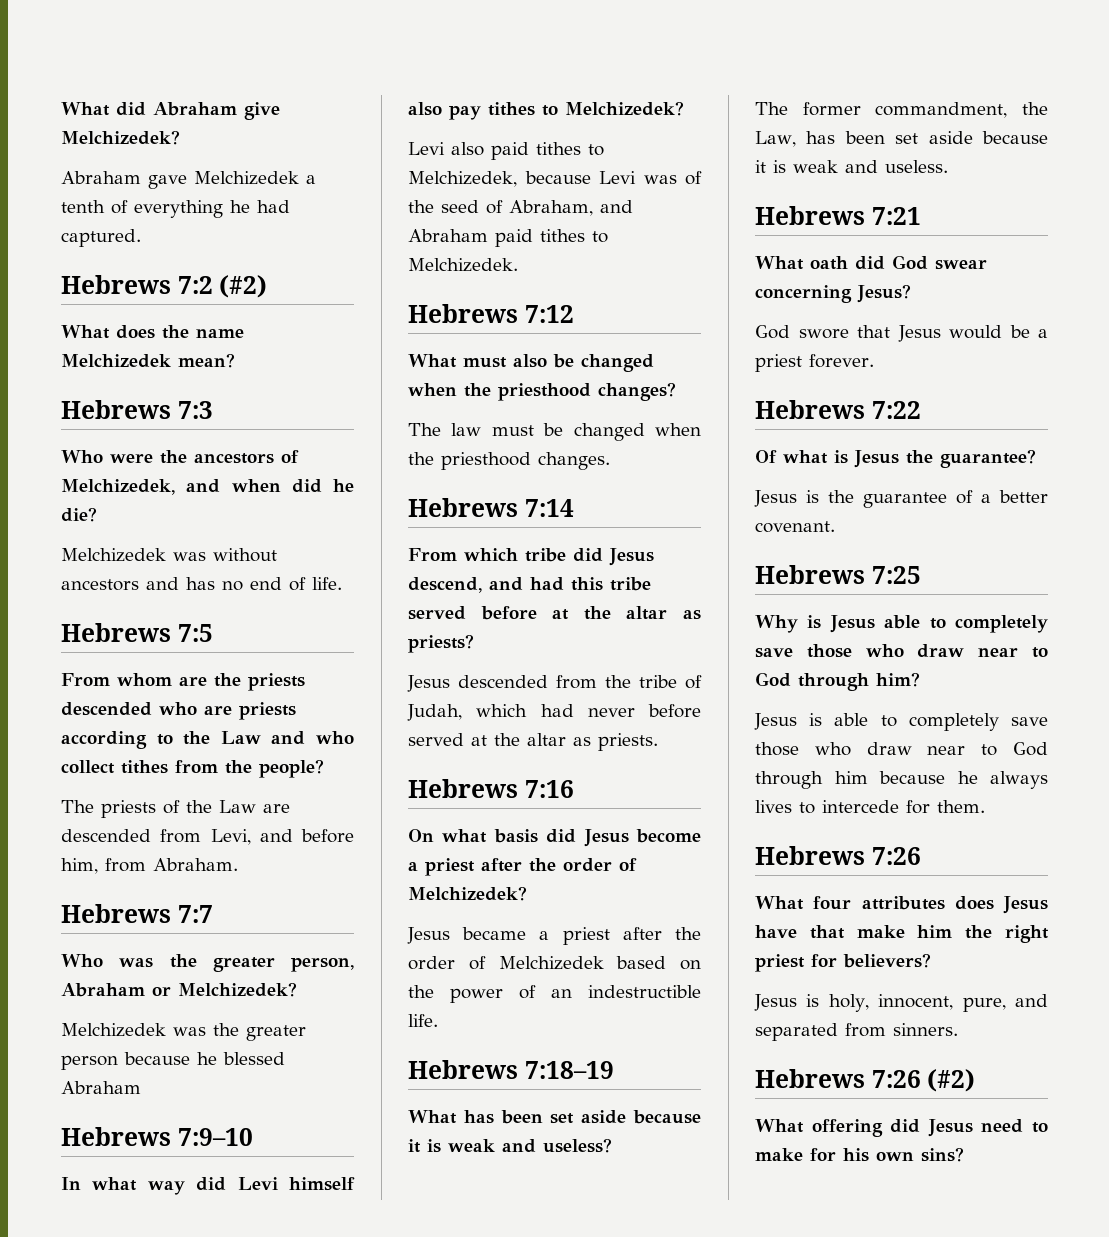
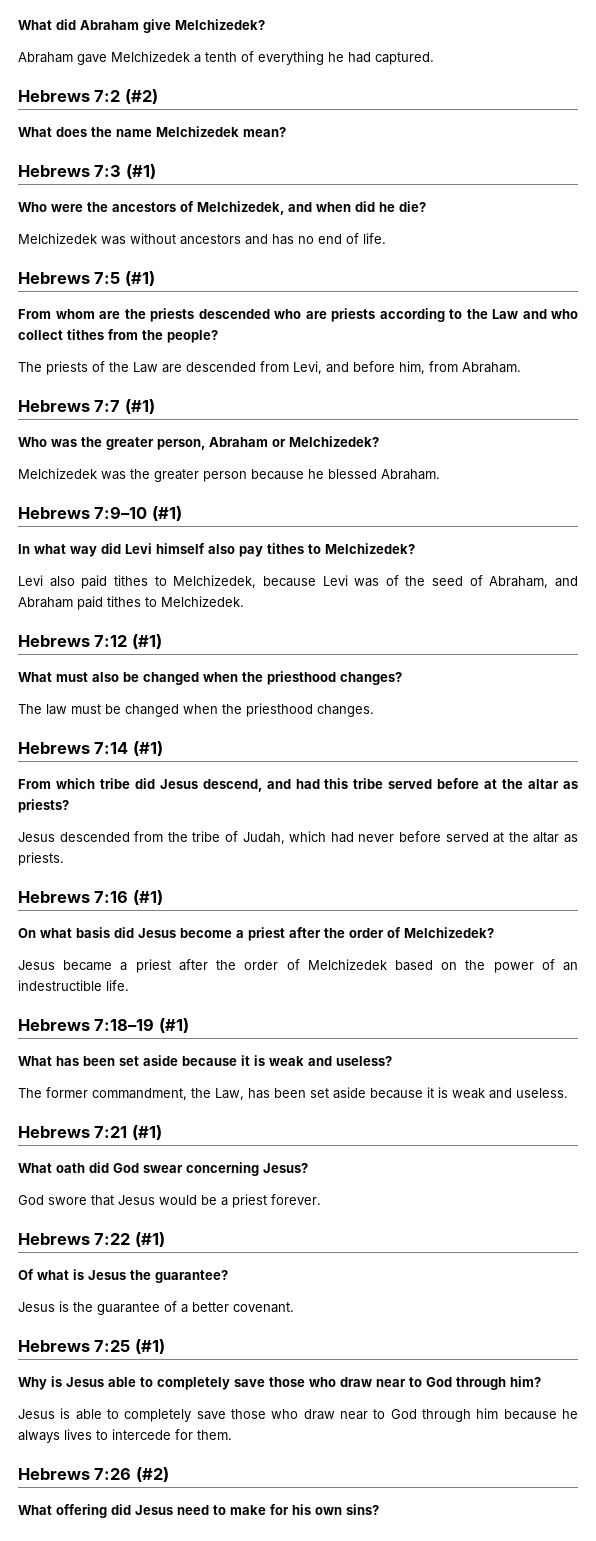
- Hebrews 7:3
+ Hebrews 7:3 (#1)
- Hebrews 7:5
+ Hebrews 7:5 (#1)
- Hebrews 7:7
+ Hebrews 7:7 (#1)
- Melchizedek was the greater person because he blessed Abraham
+ Melchizedek was the greater person because he blessed Abraham.
- Hebrews 7:9–10
+ Hebrews 7:9–10 (#1)
- Hebrews 7:12
+ Hebrews 7:12 (#1)
- Hebrews 7:14
+ Hebrews 7:14 (#1)
- Hebrews 7:16
+ Hebrews 7:16 (#1)
- Hebrews 7:18–19
+ Hebrews 7:18–19 (#1)
- Hebrews 7:21
+ Hebrews 7:21 (#1)
- Hebrews 7:22
+ Hebrews 7:22 (#1)
- Hebrews 7:25
+ Hebrews 7:25 (#1)
  Jesus is able to completely save those who draw near to God through him because he always lives to intercede for them.
- Hebrews 7:26
- What four attributes does Jesus have that make him the right priest for believers?
- Jesus is holy, innocent, pure, and separated from sinners.

